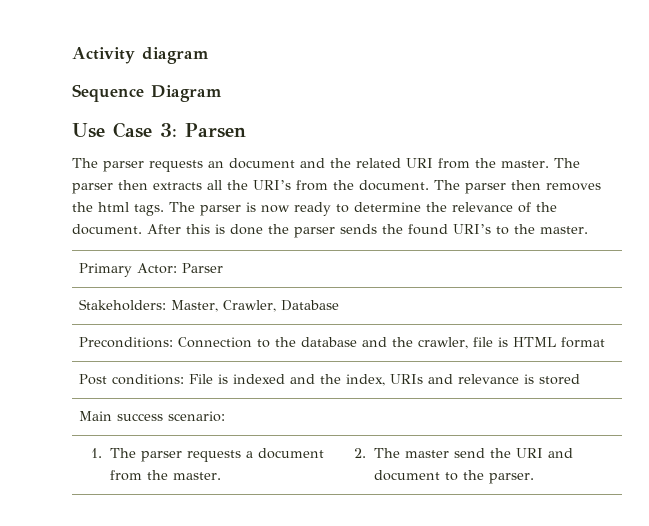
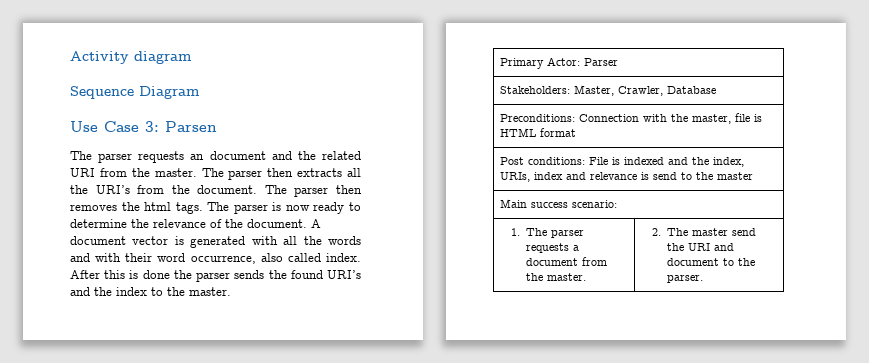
+ A document vector is generated with all the words and with their word occurrence, also called index.
- After this is done the parser sends the found URI’s to the master.
+ After this is done the parser sends the found URI’s and the index to the master.
- Preconditions: Connection to the database and the crawler, file is HTML format
+ Preconditions: Connection with the master, file is HTML format
- Post conditions: File is indexed and the index, URIs and relevance is stored
+ Post conditions: File is indexed and the index, URIs, index and relevance is send to the master

